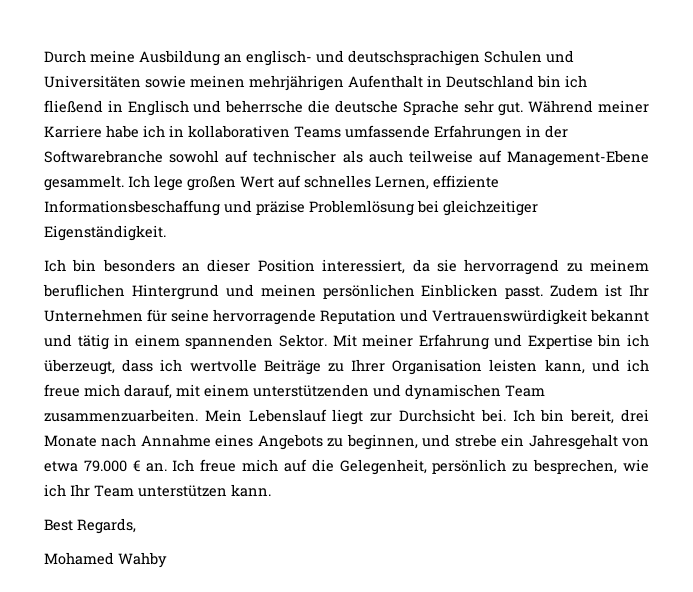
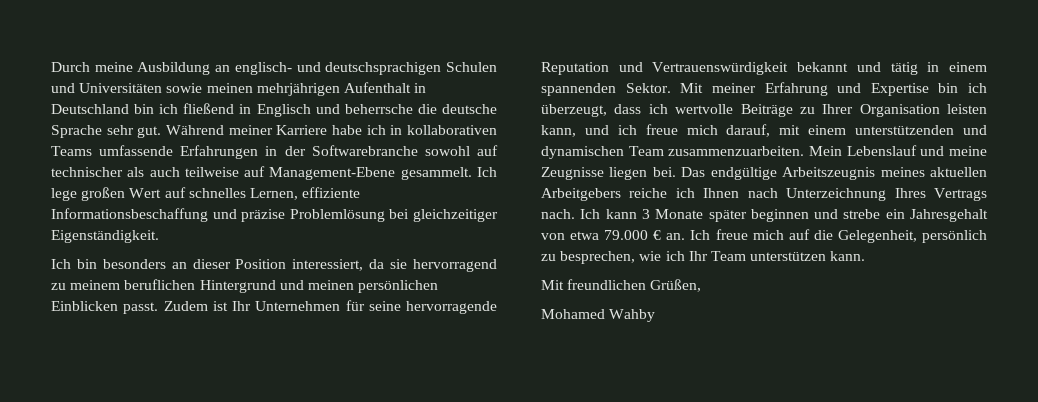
- Mein Lebenslauf liegt zur Durchsicht bei. Ich bin bereit, drei Monate nach Annahme eines Angebots zu beginnen, und strebe ein Jahresgehalt von etwa 79.000 € an.
+ Mein Lebenslauf und meine Zeugnisse liegen bei. Das endgültige Arbeitszeugnis meines aktuellen Arbeitgebers reiche ich Ihnen nach Unterzeichnung Ihres Vertrags nach. Ich kann 3 Monate später beginnen und strebe ein Jahresgehalt von etwa 79.000 € an.
- Best Regards,
+ Mit freundlichen Grüßen,

